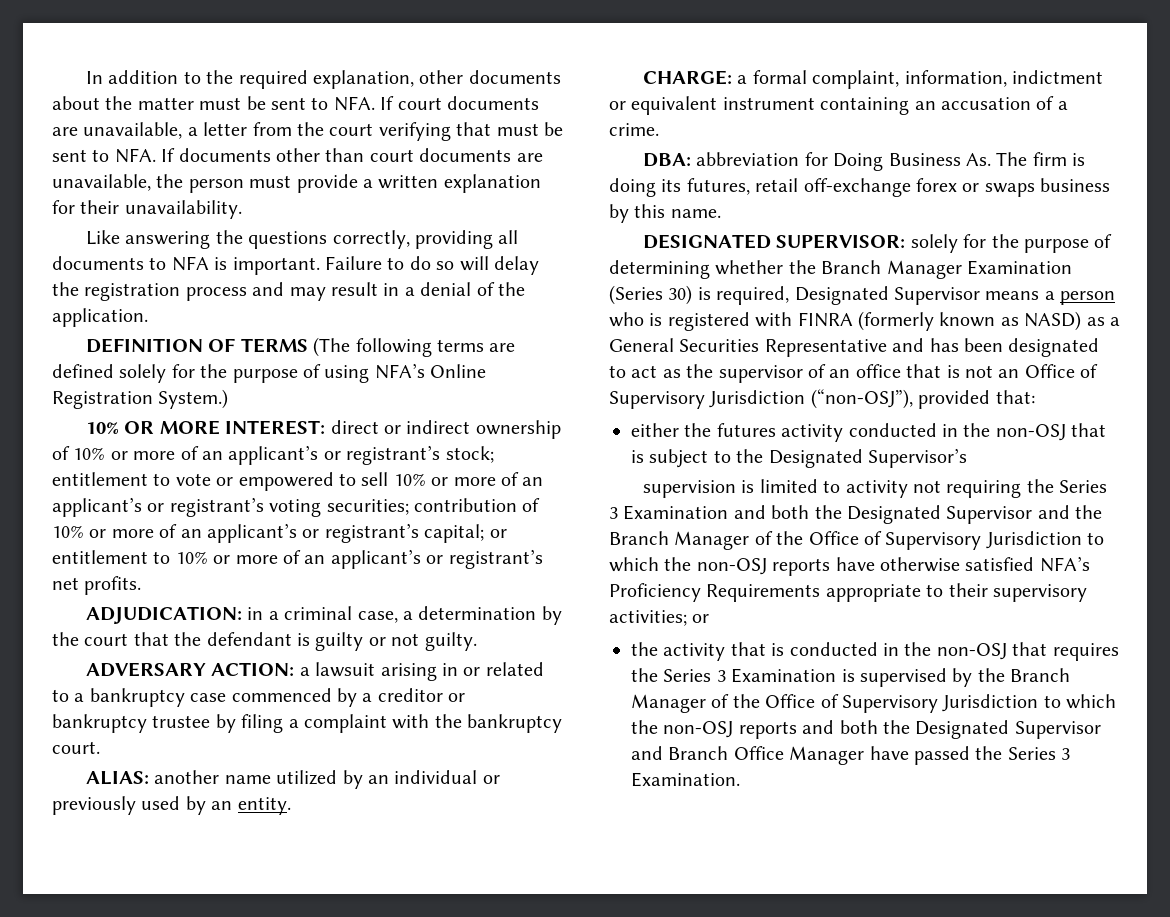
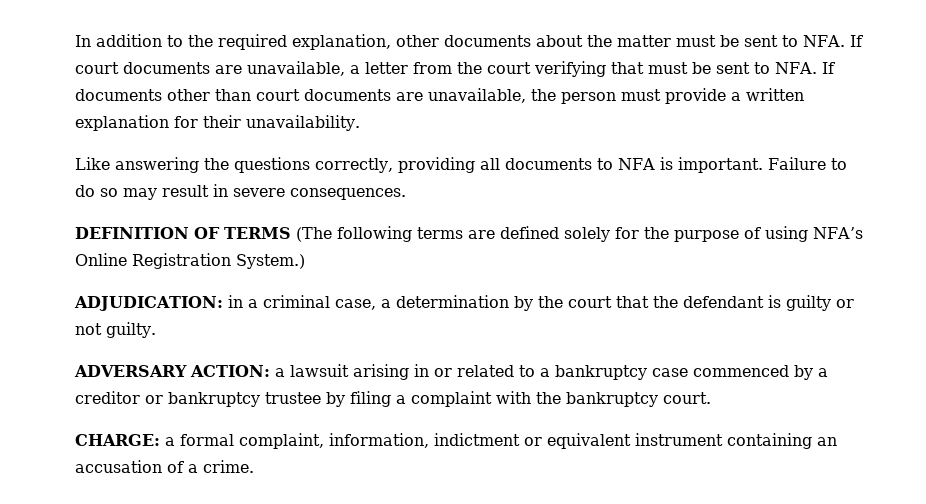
- Failure to do so will delay the registration process and may result in a denial of the application.
+ Failure to do so may result in severe consequences.
- 10% OR MORE INTEREST: direct or indirect ownership of 10% or more of an applicant’s or registrant’s stock; entitlement to vote or empowered to sell 10% or more of an applicant’s or registrant’s voting securities; contribution of 10% or more of an applicant’s or registrant’s capital; or entitlement to 10% or more of an applicant’s or registrant’s net profits.
- ALIAS: another name utilized by an individual or previously used by an entity.
- DBA: abbreviation for Doing Business As. The firm is doing its futures, retail off-exchange forex or swaps business by this name.
- DESIGNATED SUPERVISOR: solely for the purpose of determining whether the Branch Manager Examination (Series 30) is required, Designated Supervisor means a person who is registered with FINRA (formerly known as NASD) as a General Securities Representative and has been designated to act as the supervisor of an office that is not an Office of Supervisory Jurisdiction (“non-OSJ”), provided that:
- either the futures activity conducted in the non-OSJ that is subject to the Designated Supervisor’s
- supervision is limited to activity not requiring the Series 3 Examination and both the Designated Supervisor and the Branch Manager of the Office of Supervisory Jurisdiction to which the non-OSJ reports have otherwise satisfied NFA’s Proficiency Requirements appropriate to their supervisory activities; or
- the activity that is conducted in the non-OSJ that requires the Series 3 Examination is supervised by the Branch Manager of the Office of Supervisory Jurisdiction to which the non-OSJ reports and both the Designated Supervisor and Branch Office Manager have passed the Series 3 Examination.

